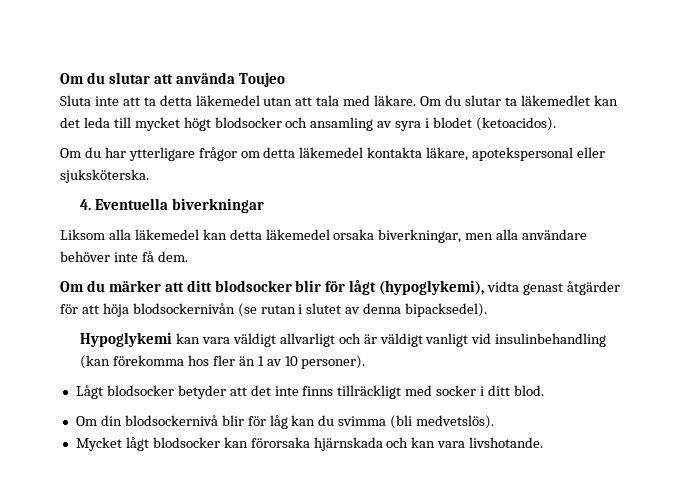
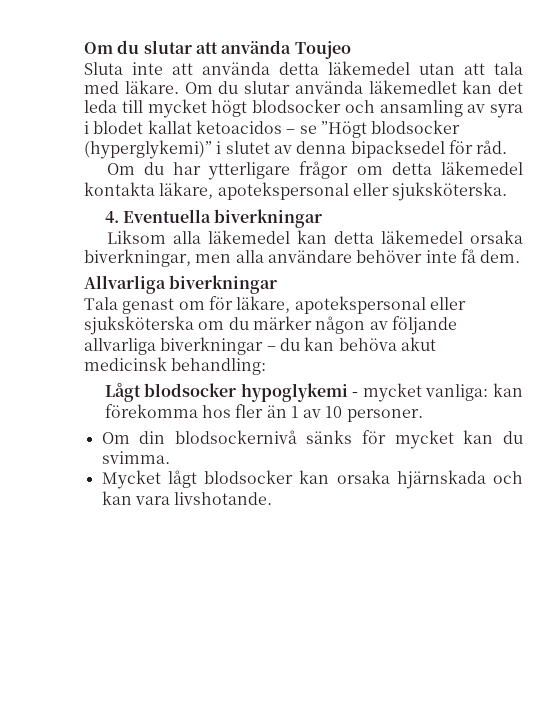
- Sluta inte att ta detta läkemedel utan att tala med läkare.
+ Sluta inte att använda detta läkemedel utan att tala med läkare.
- Om du slutar ta läkemedlet kan det leda till mycket högt blodsocker och ansamling av syra i blodet (ketoacidos).
+ Om du slutar använda läkemedlet kan det leda till mycket högt blodsocker och ansamling av syra i blodet kallat ketoacidos – se ”Högt blodsocker (hyperglykemi)” i slutet av denna bipacksedel för råd.
- Om du märker att ditt blodsocker blir för lågt (hypoglykemi), vidta genast åtgärder för att höja blodsockernivån (se rutan i slutet av denna bipacksedel).
- Hypoglykemi kan vara väldigt allvarligt och är väldigt vanligt vid insulinbehandling (kan förekomma hos fler än 1 av 10 personer).
- Lågt blodsocker betyder att det inte finns tillräckligt med socker i ditt blod.
- Om din blodsockernivå blir för låg kan du svimma (bli medvetslös).
+ Allvarliga biverkningar
+ Tala genast om för läkare, apotekspersonal eller sjuksköterska om du märker någon av följande allvarliga biverkningar – du kan behöva akut medicinsk behandling:
+ Lågt blodsocker hypoglykemi - mycket vanliga: kan förekomma hos fler än 1 av 10 personer.
+ Om din blodsockernivå sänks för mycket kan du svimma.
- Mycket lågt blodsocker kan förorsaka hjärnskada och kan vara livshotande.
+ Mycket lågt blodsocker kan orsaka hjärnskada och kan vara livshotande.

